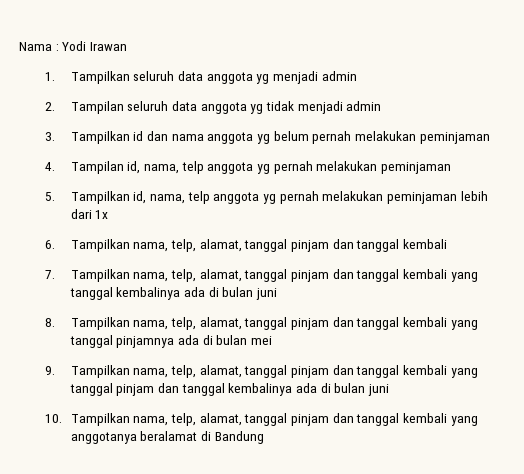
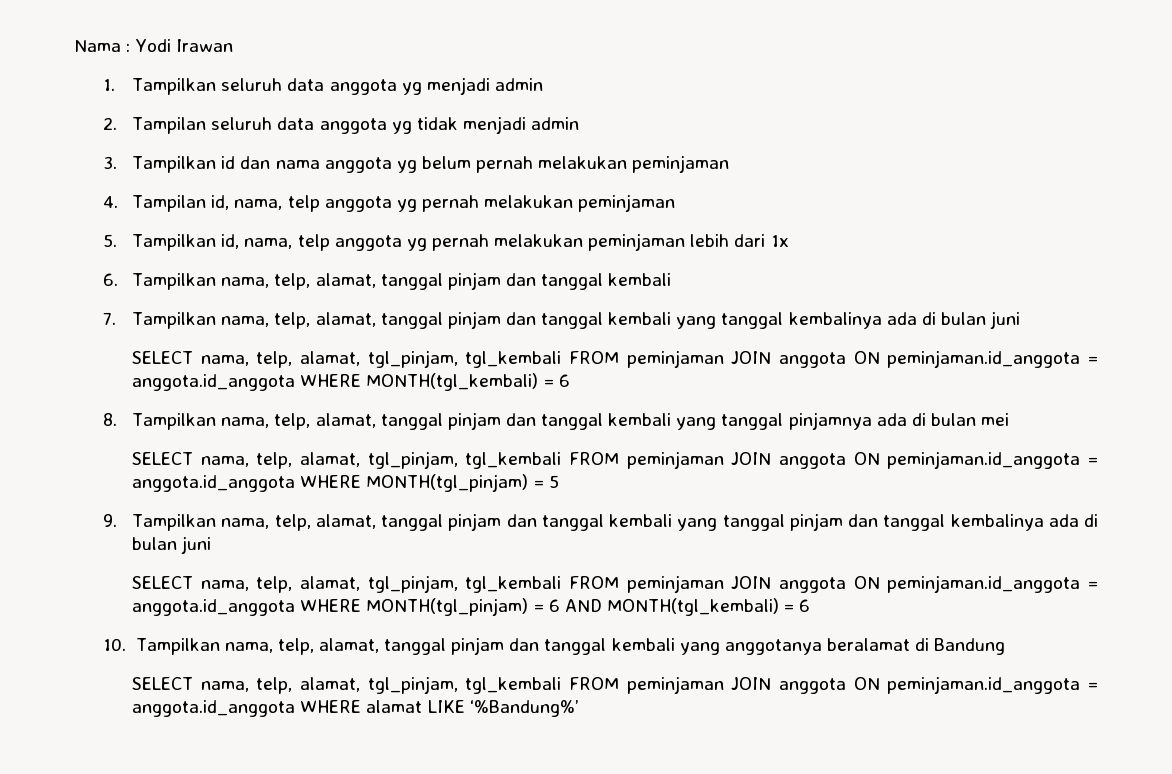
+ SELECT nama, telp, alamat, tgl_pinjam, tgl_kembali FROM peminjaman JOIN anggota ON peminjaman.id_anggota = anggota.id_anggota WHERE MONTH(tgl_kembali) = 6
+ SELECT nama, telp, alamat, tgl_pinjam, tgl_kembali FROM peminjaman JOIN anggota ON peminjaman.id_anggota = anggota.id_anggota WHERE MONTH(tgl_pinjam) = 5
+ SELECT nama, telp, alamat, tgl_pinjam, tgl_kembali FROM peminjaman JOIN anggota ON peminjaman.id_anggota = anggota.id_anggota WHERE MONTH(tgl_pinjam) = 6 AND MONTH(tgl_kembali) = 6
+ SELECT nama, telp, alamat, tgl_pinjam, tgl_kembali FROM peminjaman JOIN anggota ON peminjaman.id_anggota = anggota.id_anggota WHERE alamat LIKE ‘%Bandung%’

